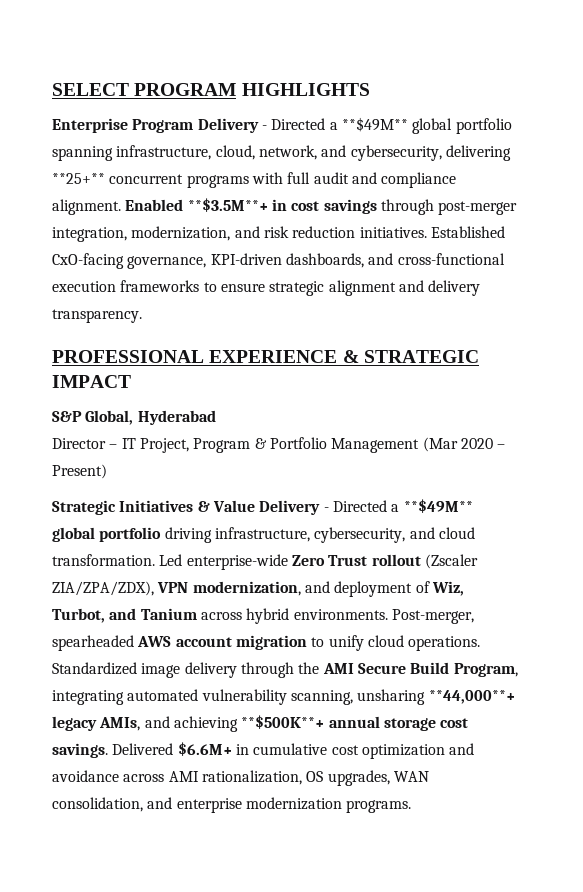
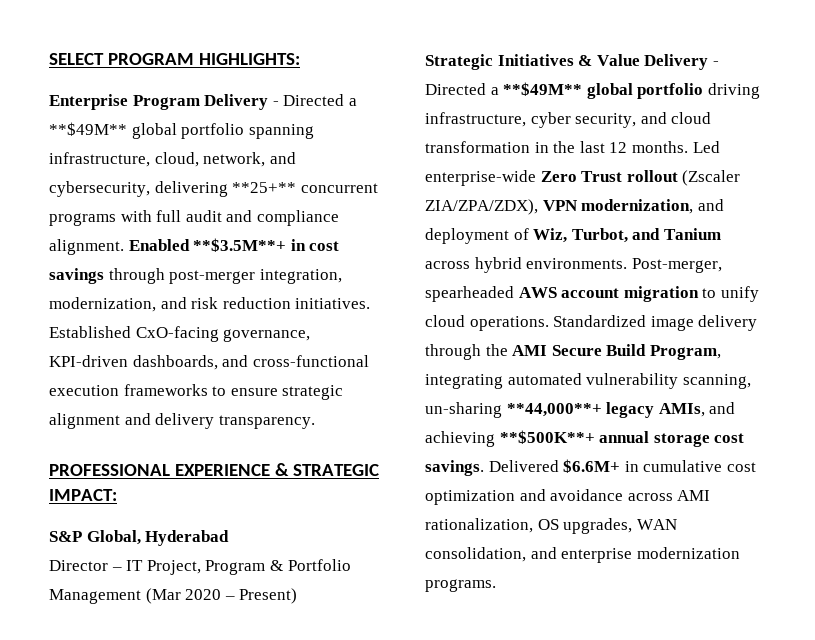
- SELECT PROGRAM HIGHLIGHTS
+ SELECT PROGRAM HIGHLIGHTS:
- PROFESSIONAL EXPERIENCE & STRATEGIC IMPACT
+ PROFESSIONAL EXPERIENCE & STRATEGIC IMPACT:
- Strategic Initiatives & Value Delivery - Directed a **$49M** global portfolio driving infrastructure, cybersecurity, and cloud transformation.
+ Strategic Initiatives & Value Delivery - Directed a **$49M** global portfolio driving infrastructure, cyber security, and cloud transformation in the last 12 months.
- Standardized image delivery through the AMI Secure Build Program, integrating automated vulnerability scanning, unsharing **44,000**+ legacy AMIs, and achieving **$500K**+ annual storage cost savings.
+ Standardized image delivery through the AMI Secure Build Program, integrating automated vulnerability scanning, un-sharing **44,000**+ legacy AMIs, and achieving **$500K**+ annual storage cost savings.

